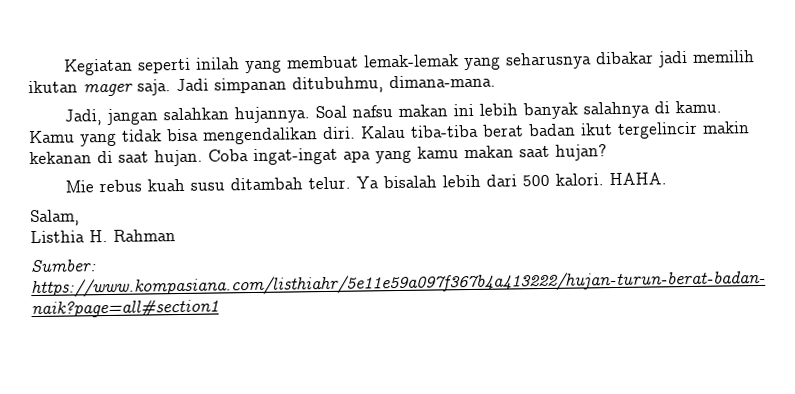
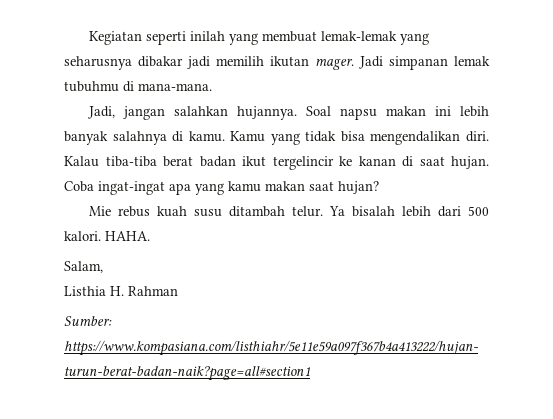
- Kegiatan seperti inilah yang membuat lemak-lemak yang seharusnya dibakar jadi memilih ikutan mager saja. Jadi simpanan ditubuhmu, dimana-mana.
+ Kegiatan seperti inilah yang membuat lemak-lemak yang seharusnya dibakar jadi memilih ikutan mager. Jadi simpanan lemak tubuhmu di mana-mana.
- Soal nafsu makan ini lebih banyak salahnya di kamu.
+ Soal napsu makan ini lebih banyak salahnya di kamu.
- Kalau tiba-tiba berat badan ikut tergelincir makin kekanan di saat hujan.
+ Kalau tiba-tiba berat badan ikut tergelincir ke kanan di saat hujan.

